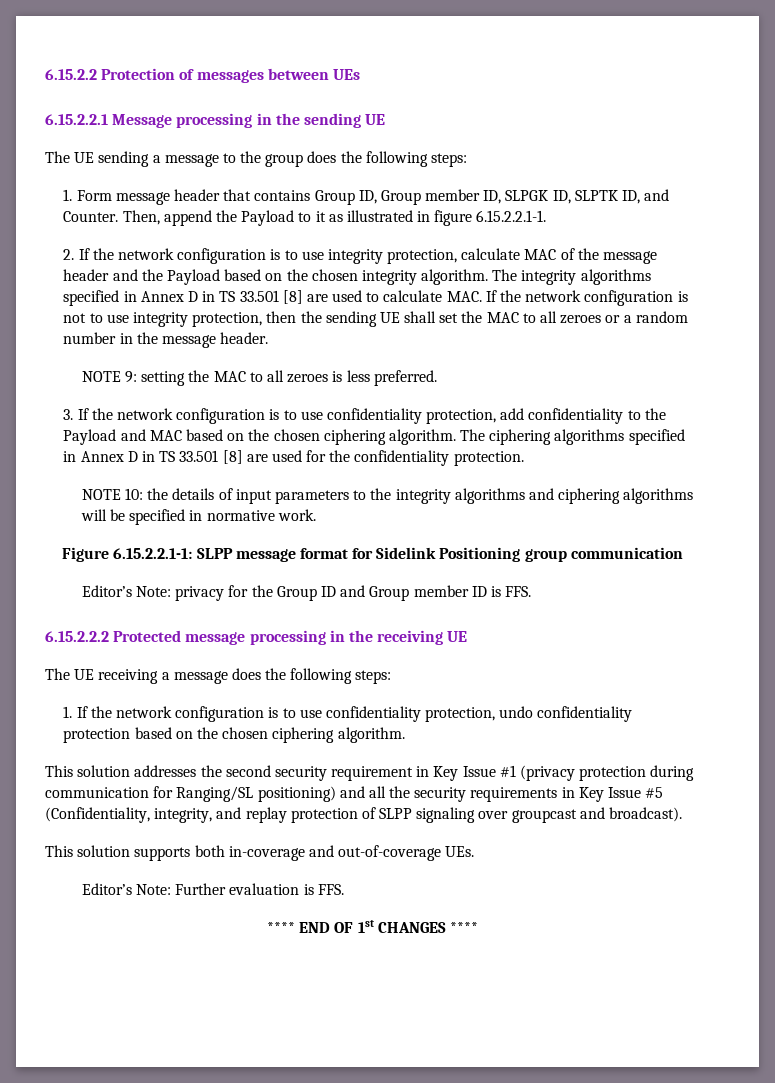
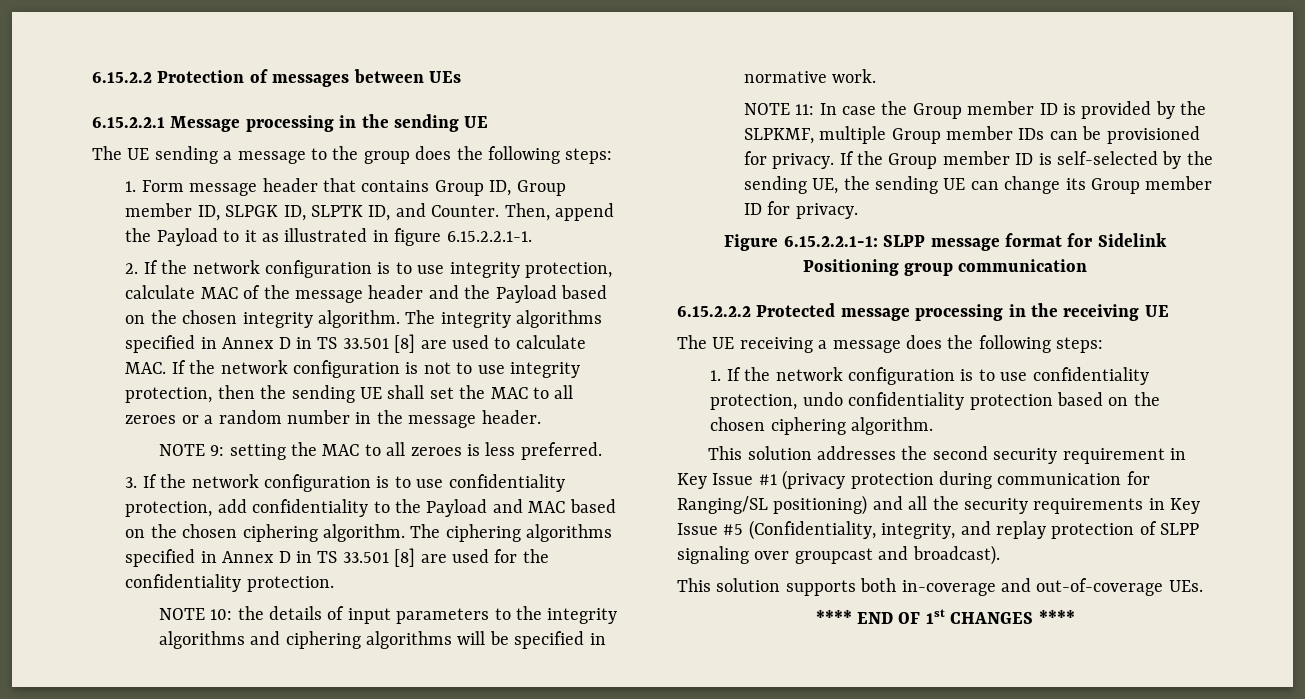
+ NOTE 11: In case the Group member ID is provided by the SLPKMF, multiple Group member IDs can be provisioned for privacy. If the Group member ID is self-selected by the sending UE, the sending UE can change its Group member ID for privacy.
- Editor’s Note: privacy for the Group ID and Group member ID is FFS.
- Editor’s Note: Further evaluation is FFS.

